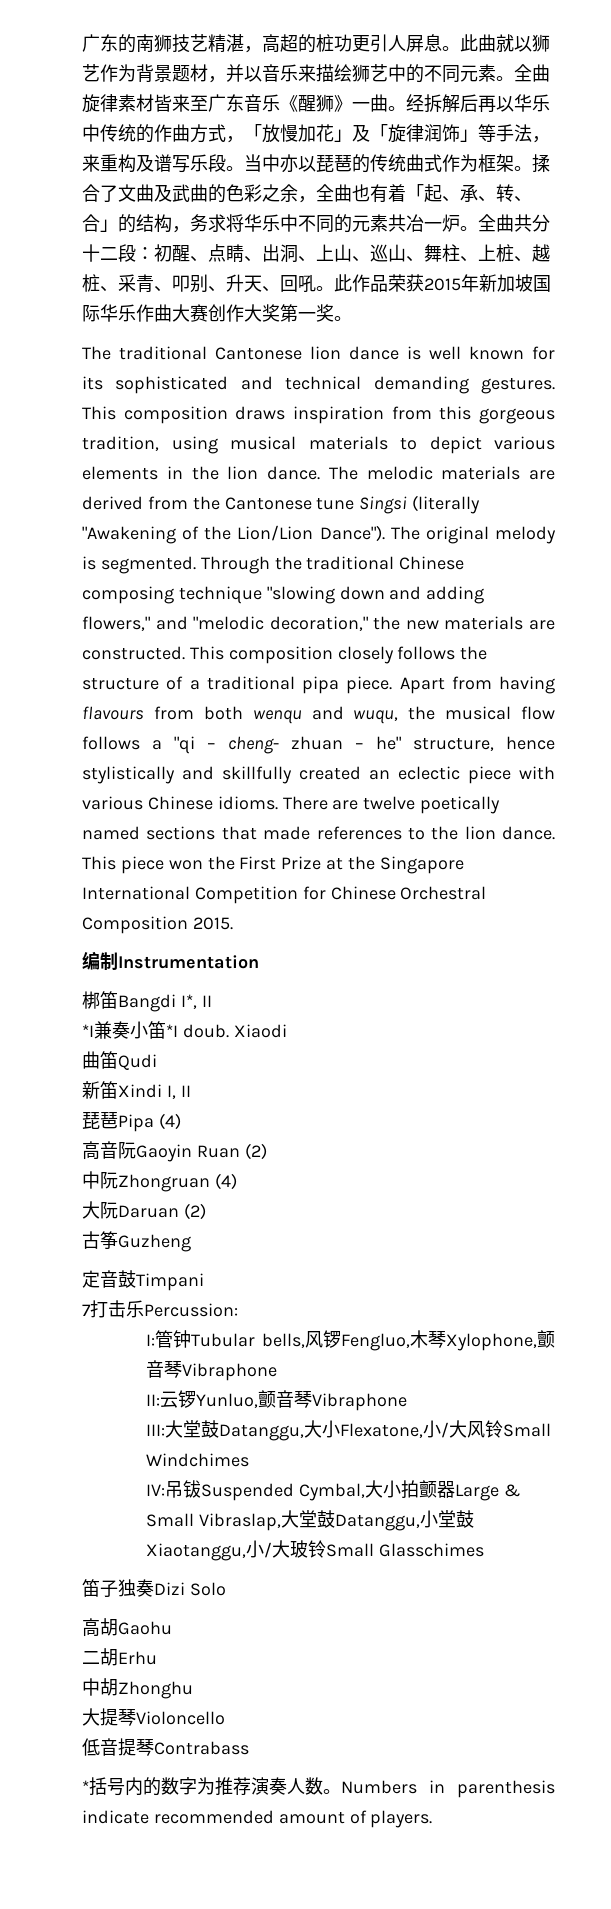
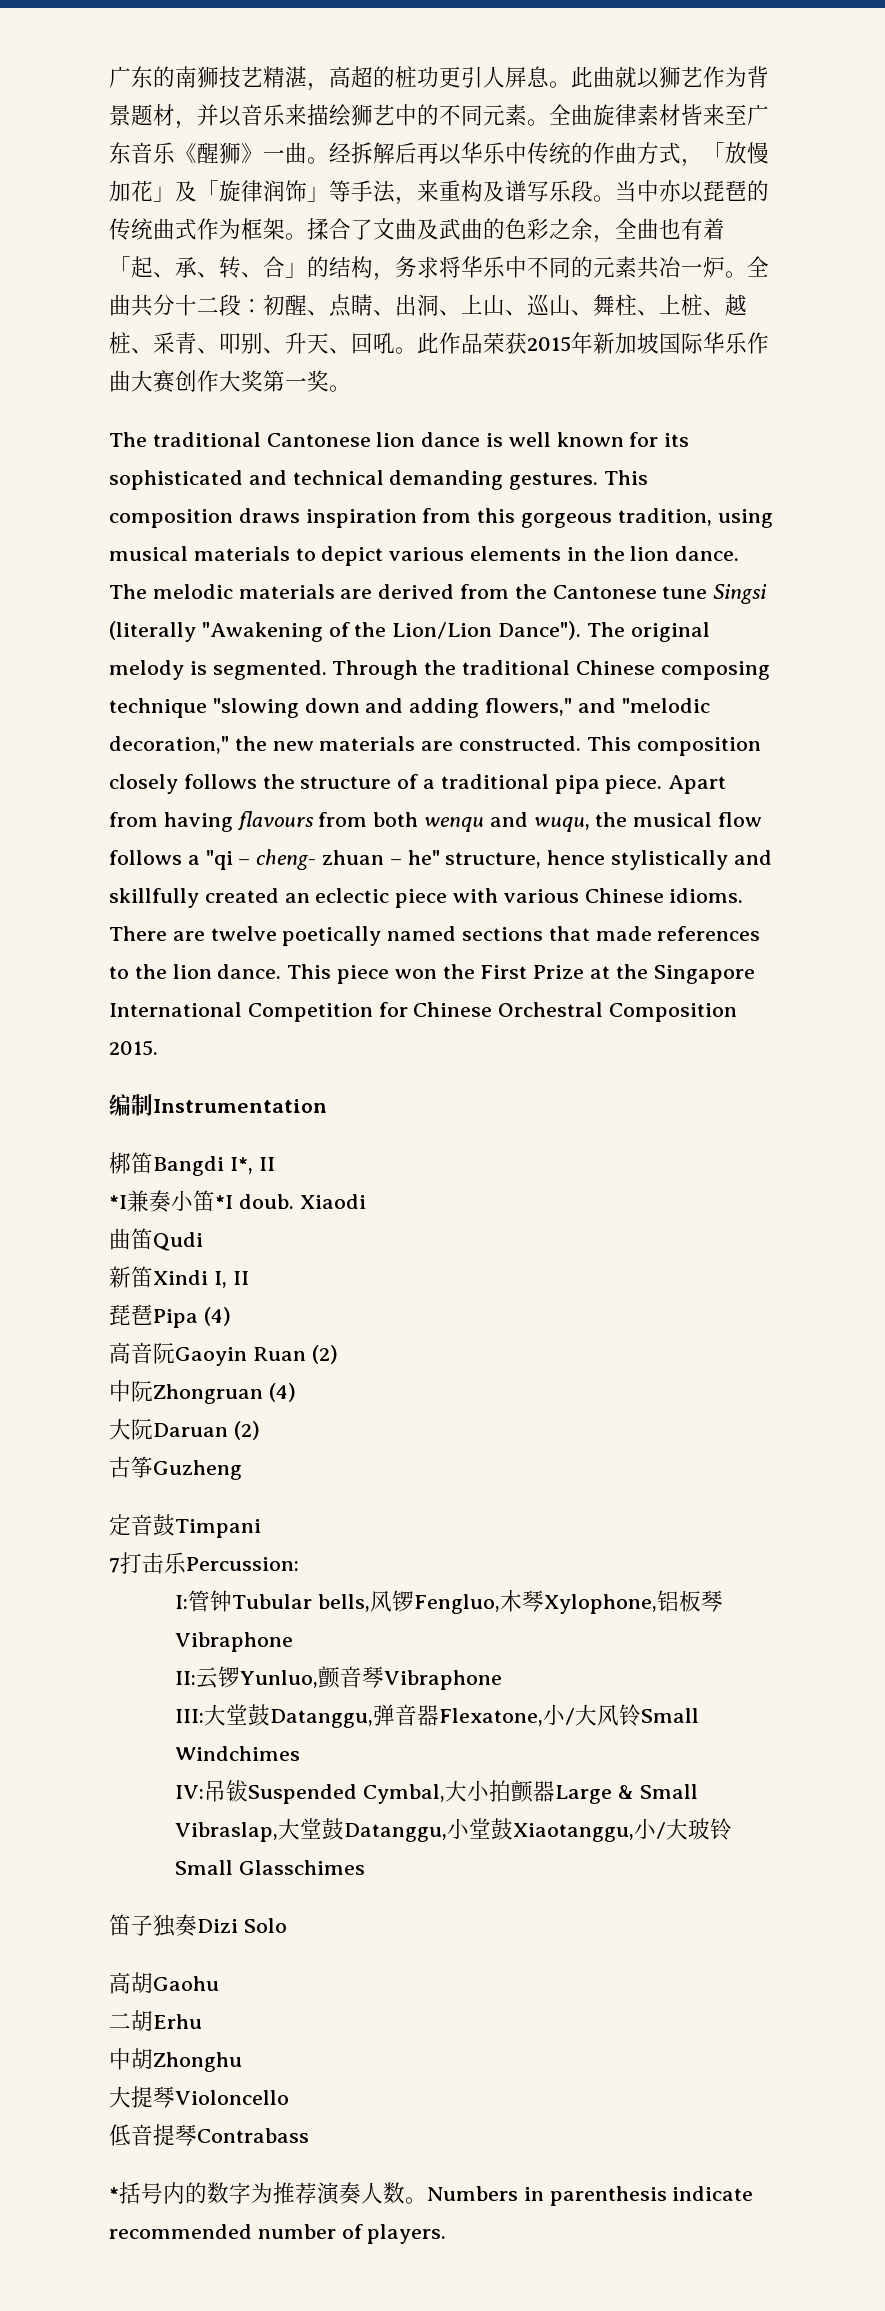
- I:管钟Tubular bells,风锣Fengluo,木琴Xylophone,颤音琴Vibraphone
+ I:管钟Tubular bells,风锣Fengluo,木琴Xylophone,铝板琴Vibraphone
- III:大堂鼓Datanggu,大小Flexatone,小/大风铃Small Windchimes
+ III:大堂鼓Datanggu,弹音器Flexatone,小/大风铃Small Windchimes
- Numbers in parenthesis indicate recommended amount of players.
+ Numbers in parenthesis indicate recommended number of players.

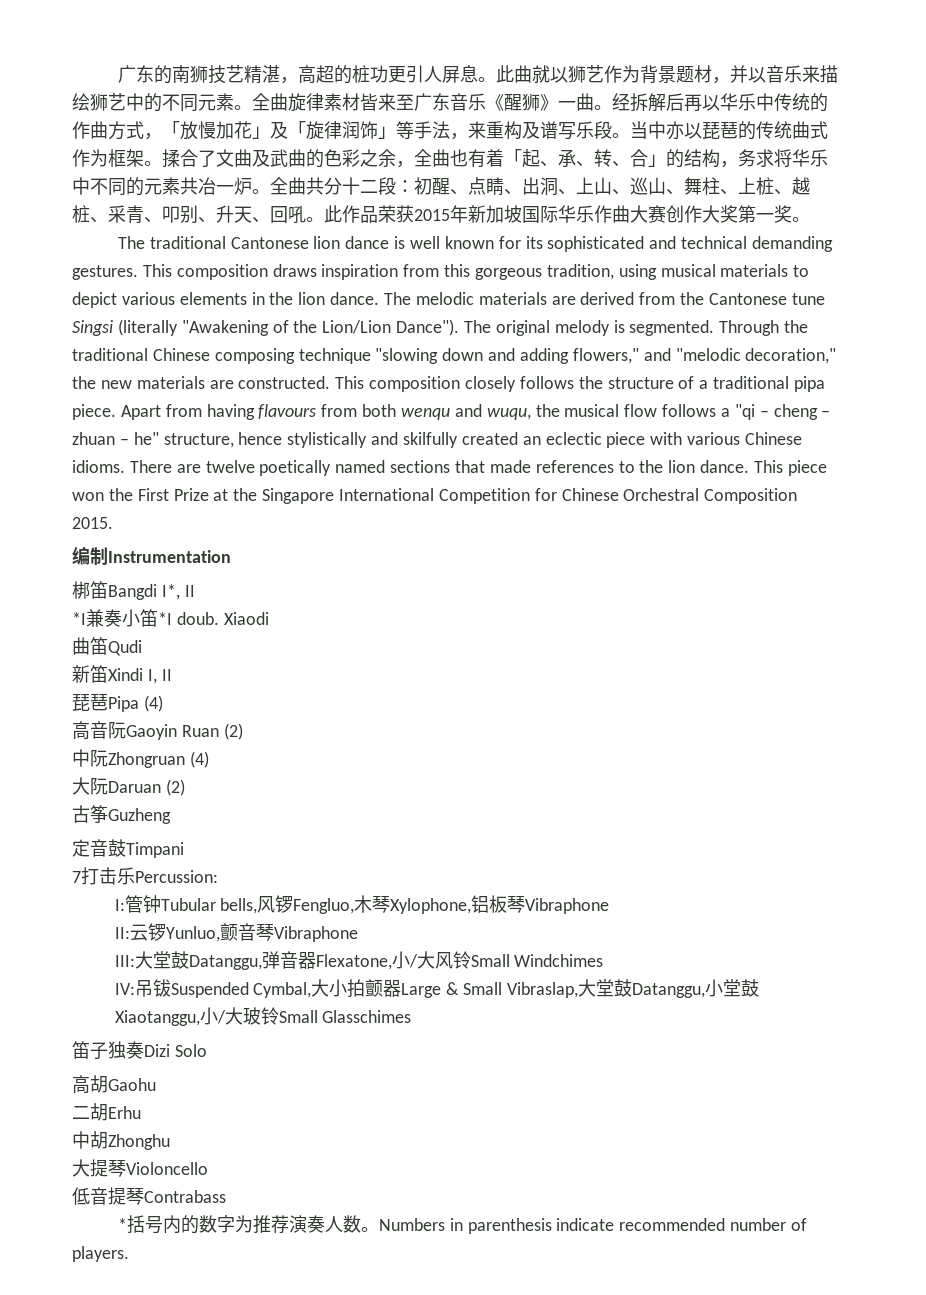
- Apart from having flavours from both wenqu and wuqu, the musical flow follows a "qi – cheng- zhuan – he" structure, hence stylistically and skillfully created an eclectic piece with various Chinese idioms.
+ Apart from having flavours from both wenqu and wuqu, the musical flow follows a "qi – cheng – zhuan – he" structure, hence stylistically and skilfully created an eclectic piece with various Chinese idioms.

